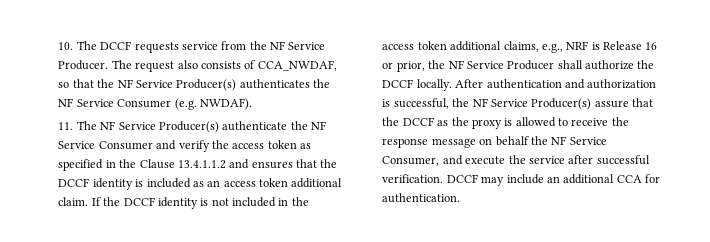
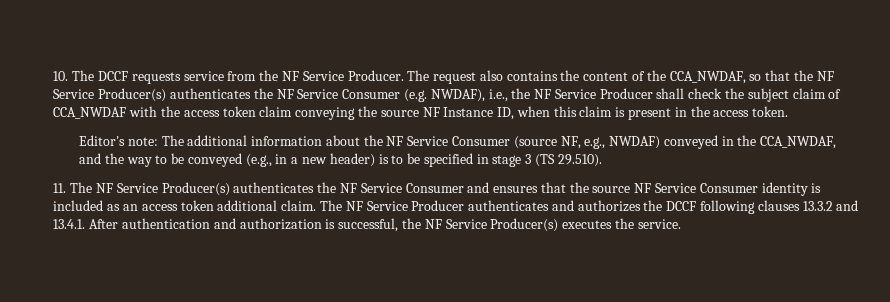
- The request also consists of CCA_NWDAF, so that the NF Service Producer(s) authenticates the NF Service Consumer (e.g. NWDAF).
+ The request also contains the content of the CCA_NWDAF, so that the NF Service Producer(s) authenticates the NF Service Consumer (e.g. NWDAF), i.e., the NF Service Producer shall check the subject claim of CCA_NWDAF with the access token claim conveying the source NF Instance ID, when this claim is present in the access token.
+ Editor's note: The additional information about the NF Service Consumer (source NF, e.g., NWDAF) conveyed in the CCA_NWDAF, and the way to be conveyed (e.g., in a new header) is to be specified in stage 3 (TS 29.510).
- 11. The NF Service Producer(s) authenticate the NF Service Consumer and verify the access token as specified in the Clause 13.4.1.1.2 and ensures that the DCCF identity is included as an access token additional claim.
+ 11. The NF Service Producer(s) authenticates the NF Service Consumer and ensures that the source NF Service Consumer identity is included as an access token additional claim.
- If the DCCF identity is not included in the access token additional claims, e.g., NRF is Release 16 or prior, the NF Service Producer shall authorize the DCCF locally. After authentication and authorization is successful, the NF Service Producer(s) assure that the DCCF as the proxy is allowed to receive the response message on behalf the NF Service Consumer, and execute the service after successful verification. DCCF may include an additional CCA for authentication.
+ The NF Service Producer authenticates and authorizes the DCCF following clauses 13.3.2 and 13.4.1. After authentication and authorization is successful, the NF Service Producer(s) executes the service.

